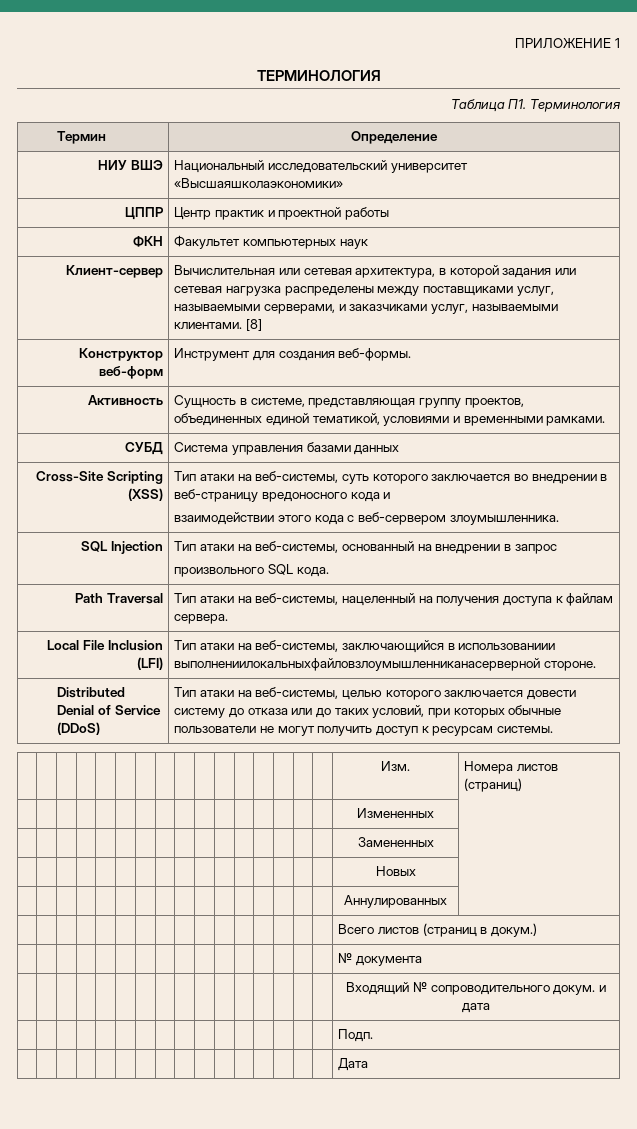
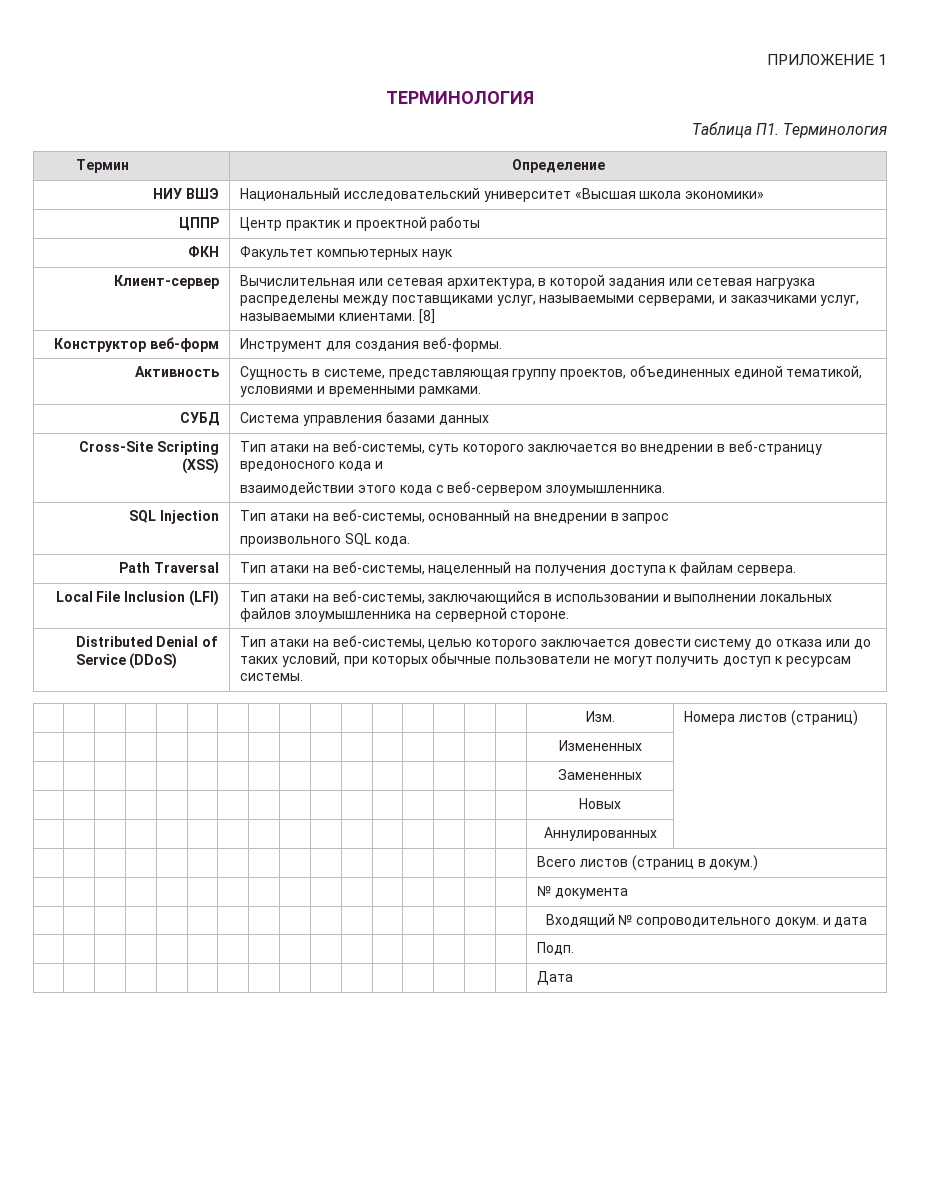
- НИУ ВШЭ | Национальный исследовательский университет «Высшаяшколаэкономики»
+ НИУ ВШЭ | Национальный исследовательский университет «Высшая школа экономики»
- Local File Inclusion (LFI) | Тип атаки на веб-системы, заключающийся в использованиии выполнениилокальныхфайловзлоумышленниканасерверной стороне.
+ Local File Inclusion (LFI) | Тип атаки на веб-системы, заключающийся в использовании и выполнении локальных файлов злоумышленника на серверной стороне.

